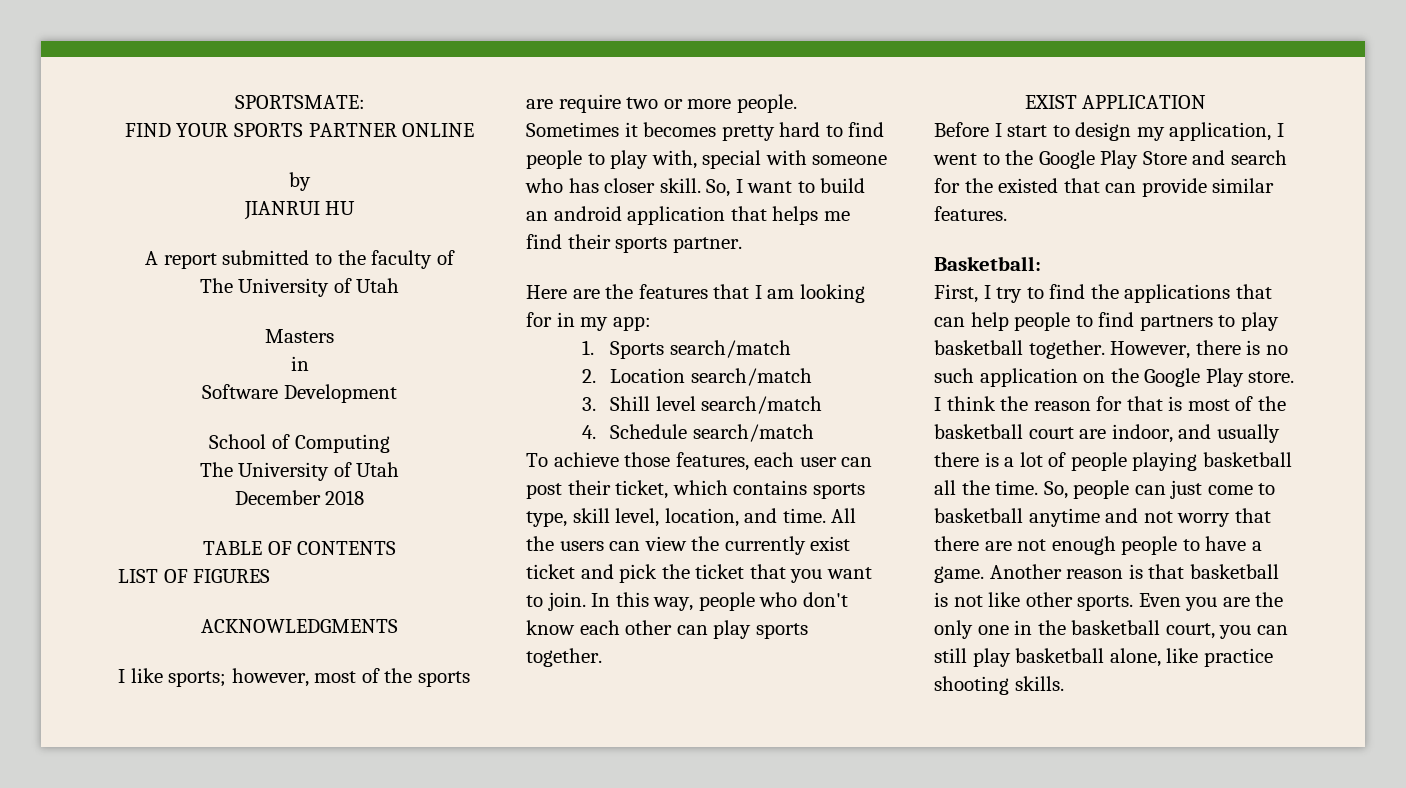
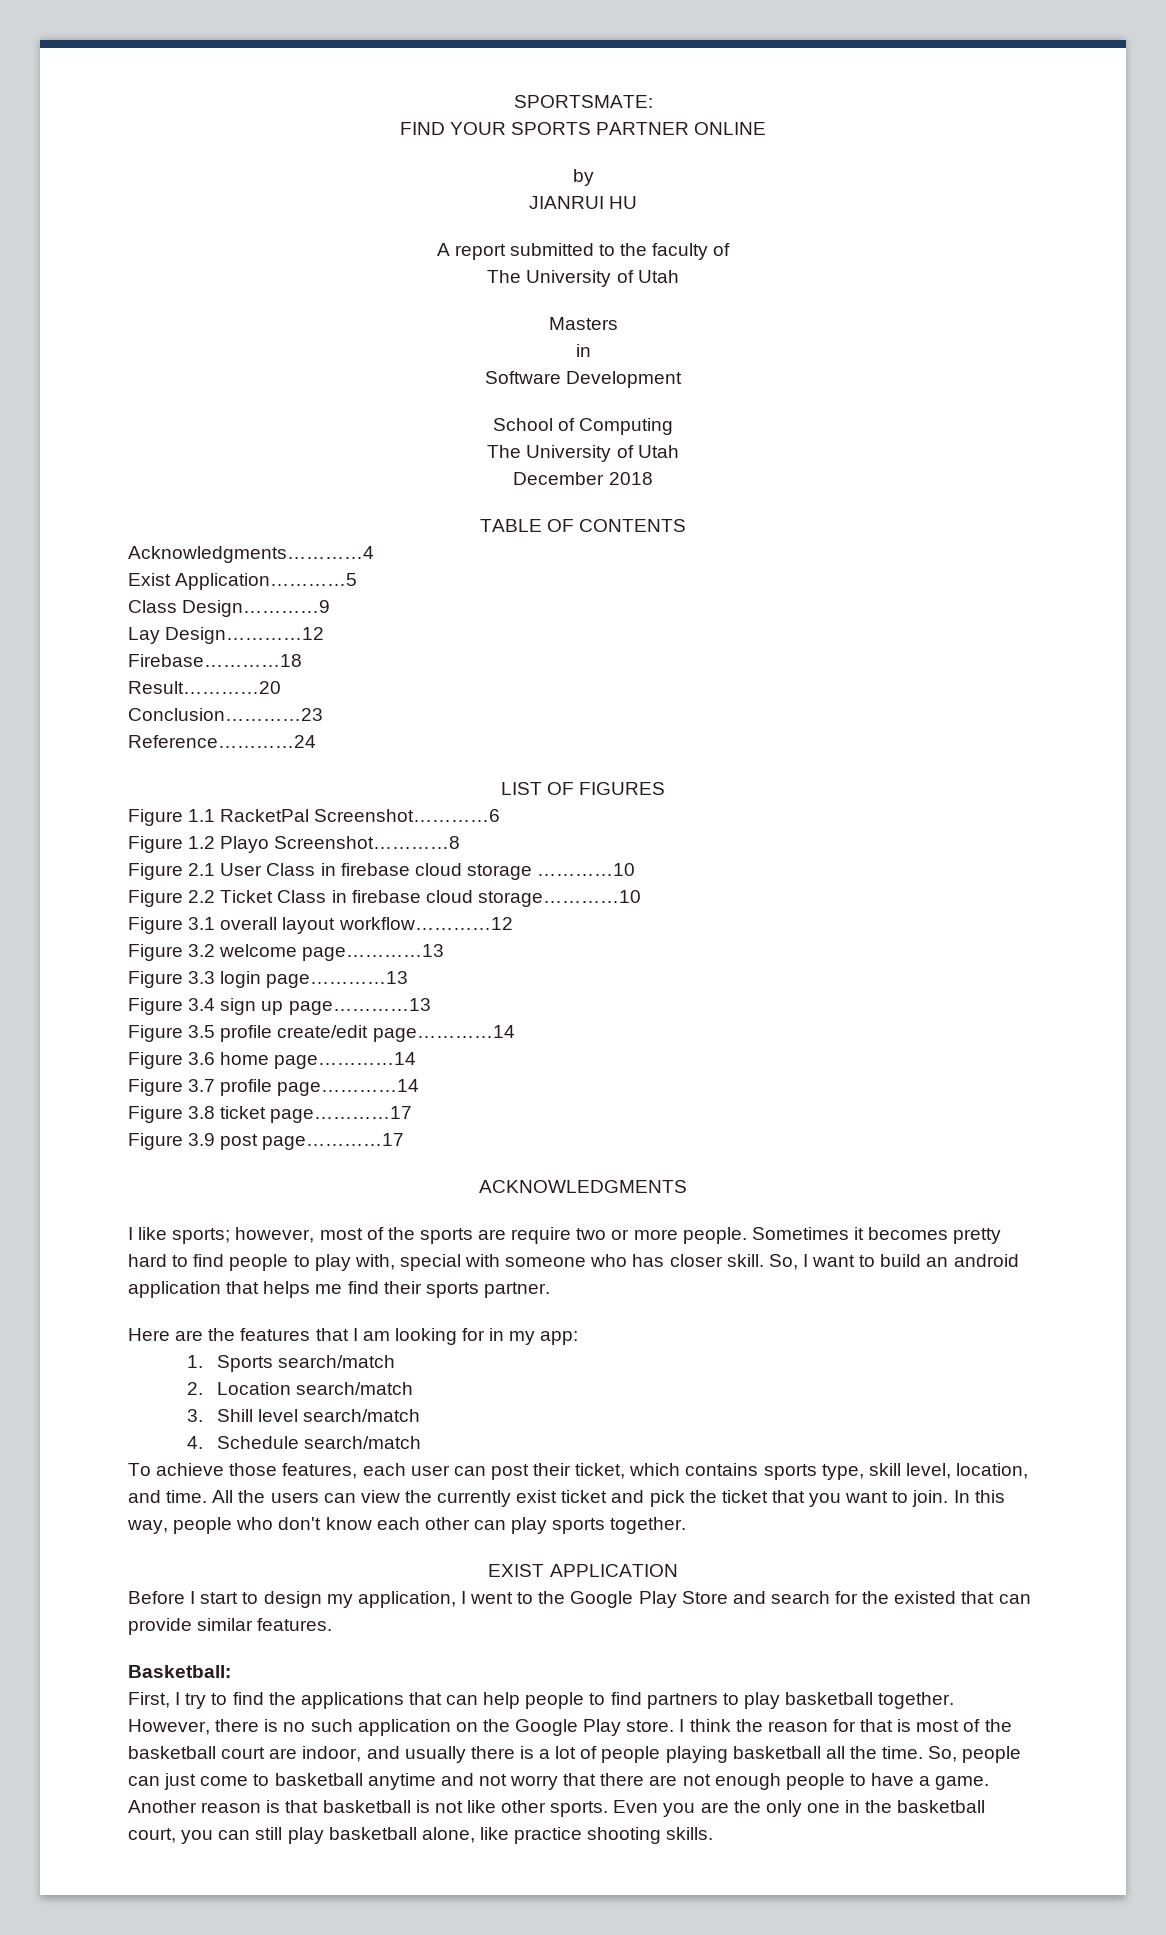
+ Acknowledgments…………4
+ Exist Application…………5
+ Class Design…………9
+ Lay Design…………12
+ Firebase…………18
+ Result…………20
+ Conclusion…………23
+ Reference…………24
  LIST OF FIGURES
+ Figure 1.1 RacketPal Screenshot…………6
+ Figure 1.2 Playo Screenshot…………8
+ Figure 2.1 User Class in firebase cloud storage …………10
+ Figure 2.2 Ticket Class in firebase cloud storage…………10
+ Figure 3.1 overall layout workflow…………12
+ Figure 3.2 welcome page…………13
+ Figure 3.3 login page…………13
+ Figure 3.4 sign up page…………13
+ Figure 3.5 profile create/edit page…………14
+ Figure 3.6 home page…………14
+ Figure 3.7 profile page…………14
+ Figure 3.8 ticket page…………17
+ Figure 3.9 post page…………17

